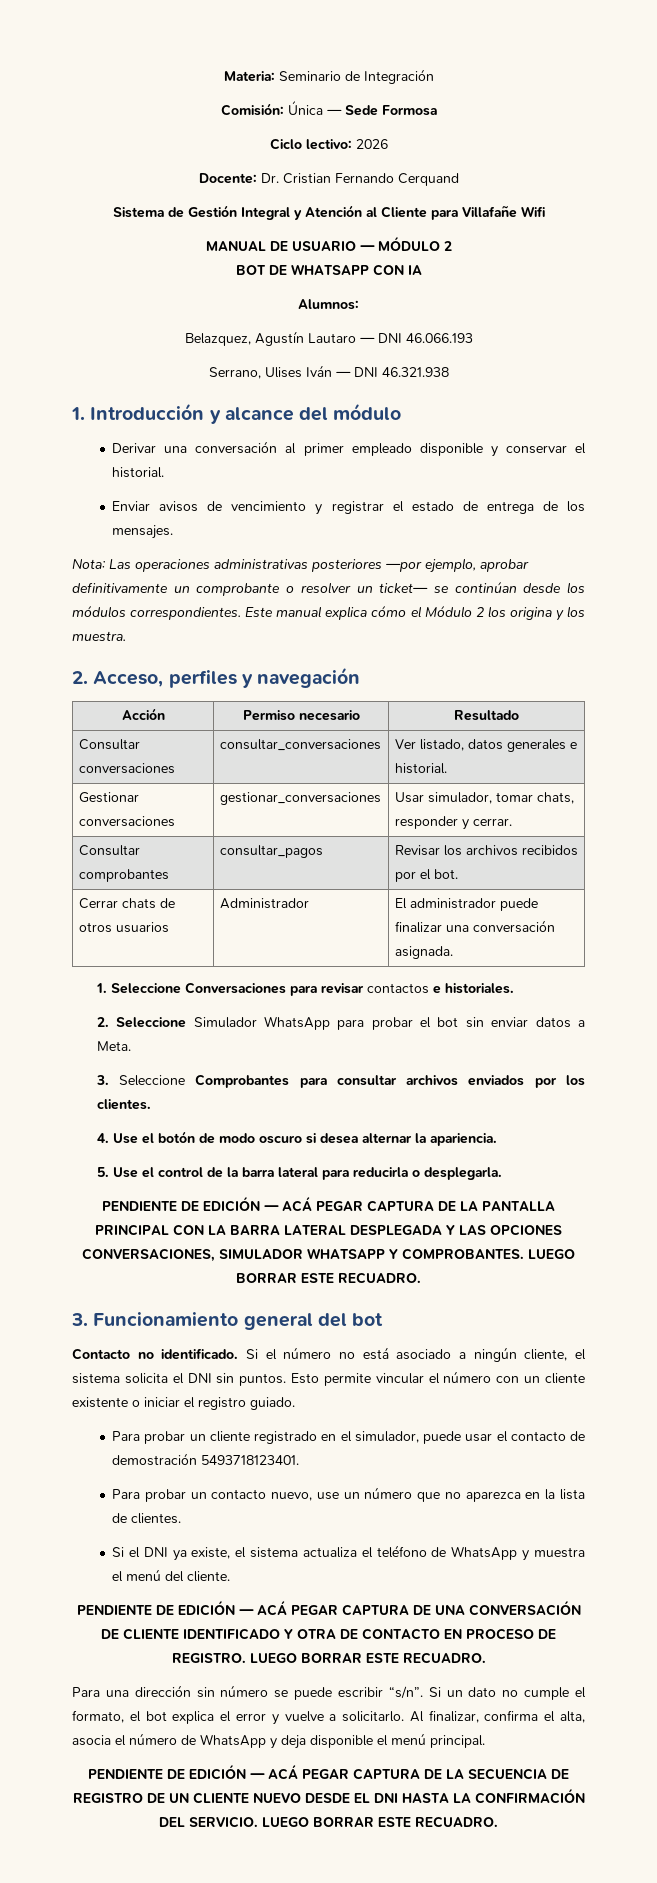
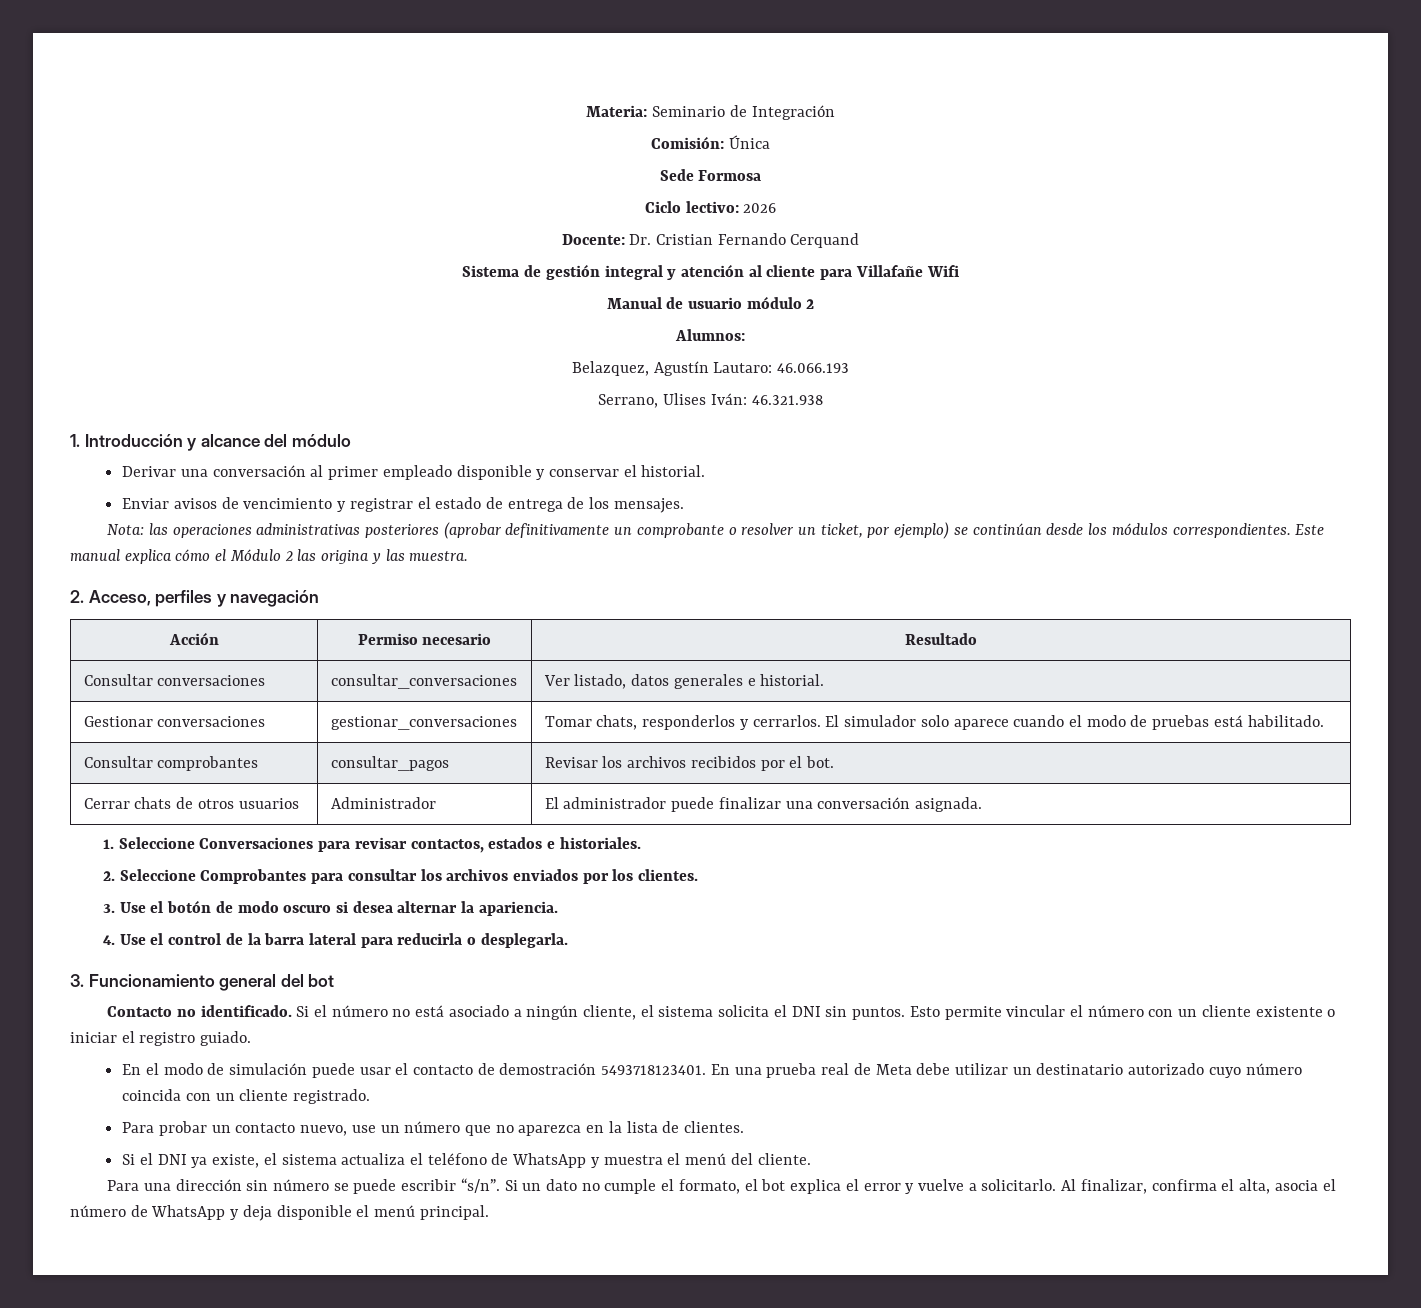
- Comisión: Única — Sede Formosa
+ Comisión: Única
+ Sede Formosa
- Sistema de Gestión Integral y Atención al Cliente para Villafañe Wifi
- MANUAL DE USUARIO — MÓDULO 2
- BOT DE WHATSAPP CON IA
+ Sistema de gestión integral y atención al cliente para Villafañe Wifi
+ Manual de usuario módulo 2
- Belazquez, Agustín Lautaro — DNI 46.066.193
+ Belazquez, Agustín Lautaro: 46.066.193
- Serrano, Ulises Iván — DNI 46.321.938
+ Serrano, Ulises Iván: 46.321.938
- Nota: Las operaciones administrativas posteriores —por ejemplo, aprobar definitivamente un comprobante o resolver un ticket— se continúan desde los módulos correspondientes.
+ Nota: las operaciones administrativas posteriores (aprobar definitivamente un comprobante o resolver un ticket, por ejemplo) se continúan desde los módulos correspondientes.
- Este manual explica cómo el Módulo 2 los origina y los muestra.
+ Este manual explica cómo el Módulo 2 las origina y las muestra.
- Gestionar conversaciones | gestionar_conversaciones | Usar simulador, tomar chats, responder y cerrar.
+ Gestionar conversaciones | gestionar_conversaciones | Tomar chats, responderlos y cerrarlos. El simulador solo aparece cuando el modo de pruebas está habilitado.
- 1. Seleccione Conversaciones para revisar contactos e historiales.
+ 1. Seleccione Conversaciones para revisar contactos, estados e historiales.
- 2. Seleccione Simulador WhatsApp para probar el bot sin enviar datos a Meta.
- 3. Seleccione Comprobantes para consultar archivos enviados por los clientes.
+ 2. Seleccione Comprobantes para consultar los archivos enviados por los clientes.
- 4. Use el botón de modo oscuro si desea alternar la apariencia.
+ 3. Use el botón de modo oscuro si desea alternar la apariencia.
- 5. Use el control de la barra lateral para reducirla o desplegarla.
+ 4. Use el control de la barra lateral para reducirla o desplegarla.
- PENDIENTE DE EDICIÓN — ACÁ PEGAR CAPTURA DE LA PANTALLA PRINCIPAL CON LA BARRA LATERAL DESPLEGADA Y LAS OPCIONES CONVERSACIONES, SIMULADOR WHATSAPP Y COMPROBANTES. LUEGO BORRAR ESTE RECUADRO.
- Para probar un cliente registrado en el simulador, puede usar el contacto de demostración 5493718123401.
+ En el modo de simulación puede usar el contacto de demostración 5493718123401. En una prueba real de Meta debe utilizar un destinatario autorizado cuyo número coincida con un cliente registrado.
- PENDIENTE DE EDICIÓN — ACÁ PEGAR CAPTURA DE UNA CONVERSACIÓN DE CLIENTE IDENTIFICADO Y OTRA DE CONTACTO EN PROCESO DE REGISTRO. LUEGO BORRAR ESTE RECUADRO.
- PENDIENTE DE EDICIÓN — ACÁ PEGAR CAPTURA DE LA SECUENCIA DE REGISTRO DE UN CLIENTE NUEVO DESDE EL DNI HASTA LA CONFIRMACIÓN DEL SERVICIO. LUEGO BORRAR ESTE RECUADRO.

